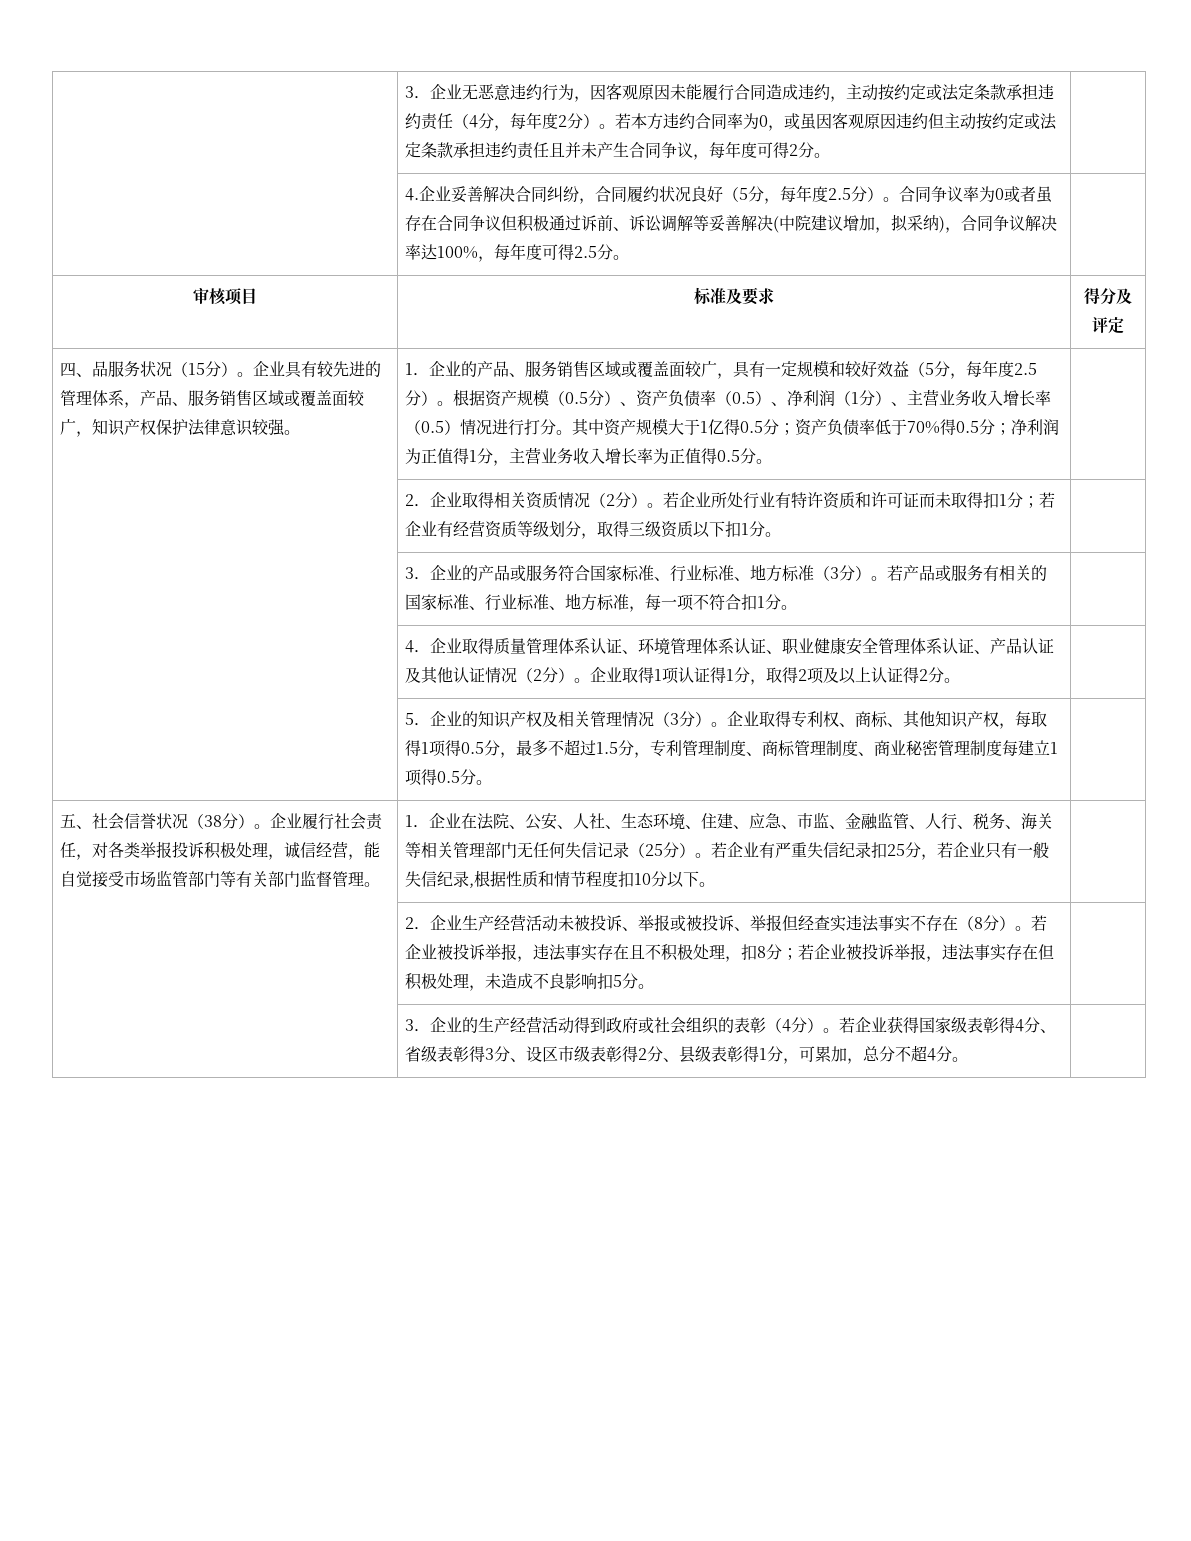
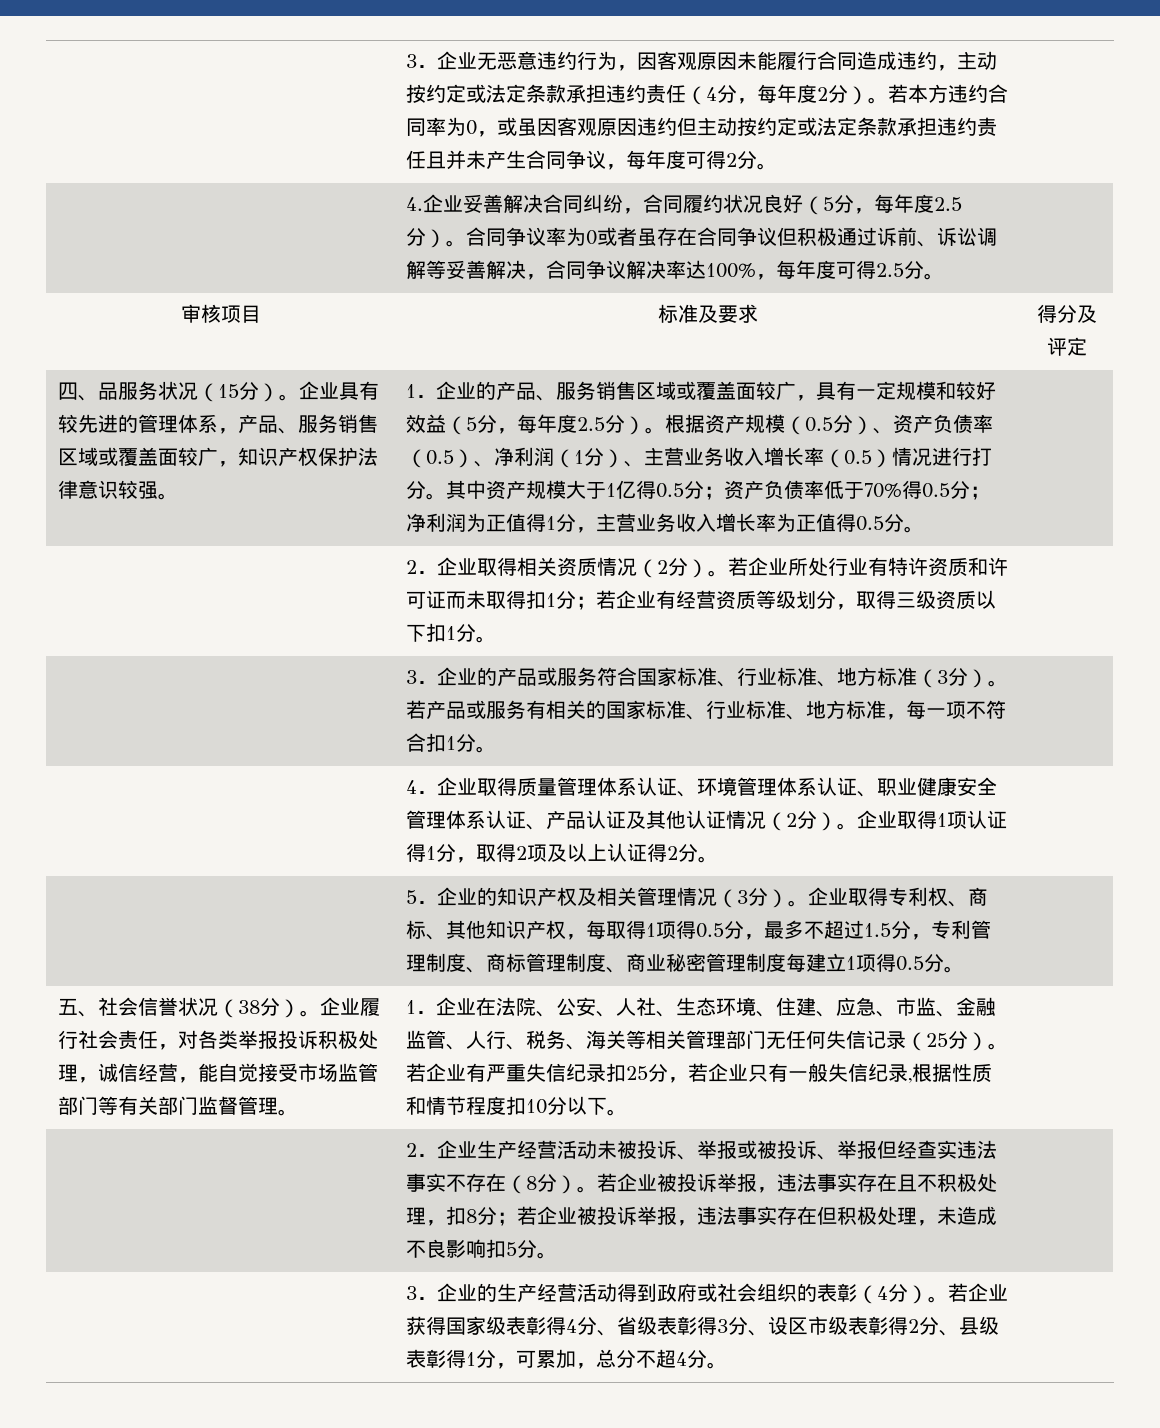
- 合同争议率为0或者虽存在合同争议但积极通过诉前、诉讼调解等妥善解决(中院建议增加，拟采纳)，合同争议解决率达100%，每年度可得2.5分。
+ 合同争议率为0或者虽存在合同争议但积极通过诉前、诉讼调解等妥善解决，合同争议解决率达100%，每年度可得2.5分。

